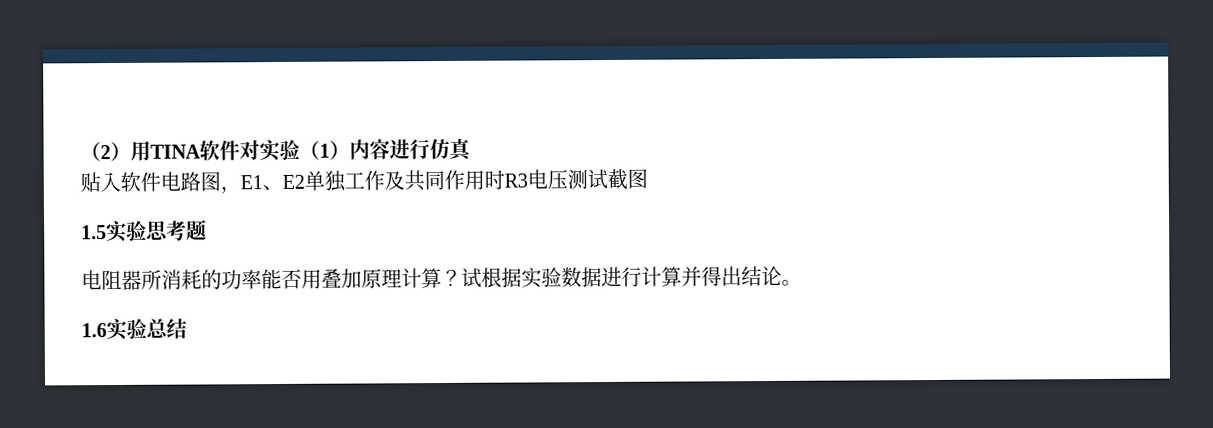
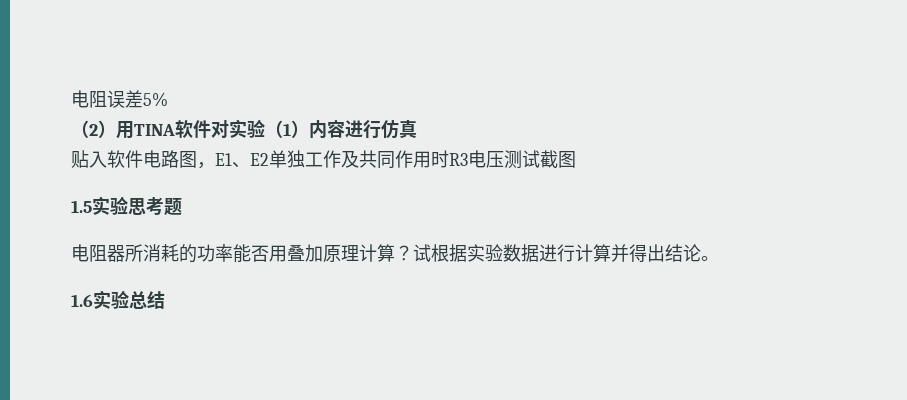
+ 电阻误差5%

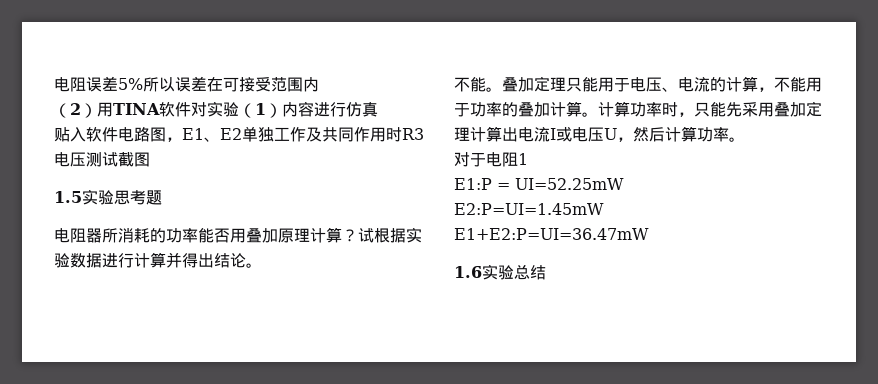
- 电阻误差5%
+ 电阻误差5%所以误差在可接受范围内
+ 不能。叠加定理只能用于电压、电流的计算，不能用于功率的叠加计算。计算功率时，只能先采用叠加定理计算出电流I或电压U，然后计算功率。
+ 对于电阻1
+ E1:P = UI=52.25mW
+ E2:P=UI=1.45mW
+ E1+E2:P=UI=36.47mW

